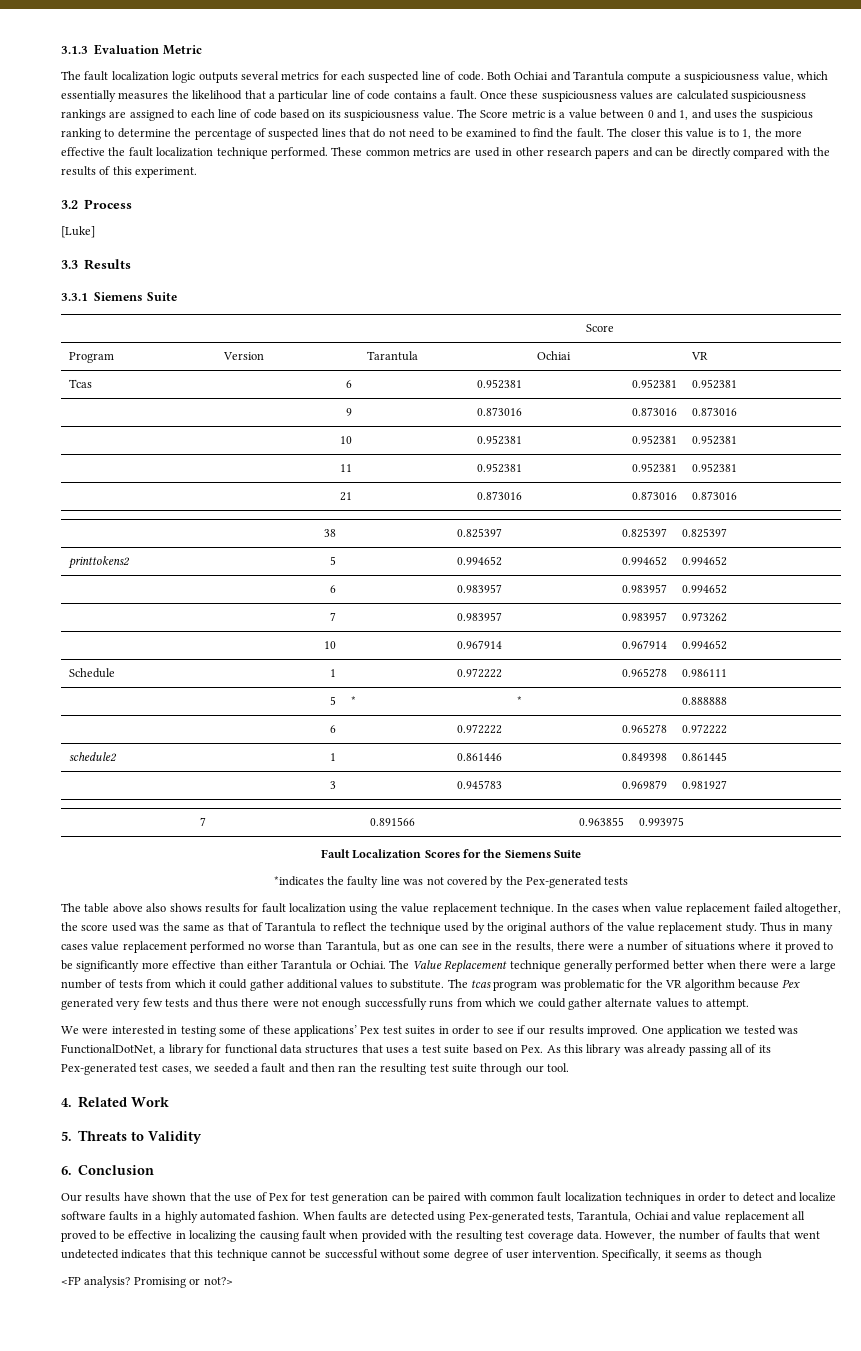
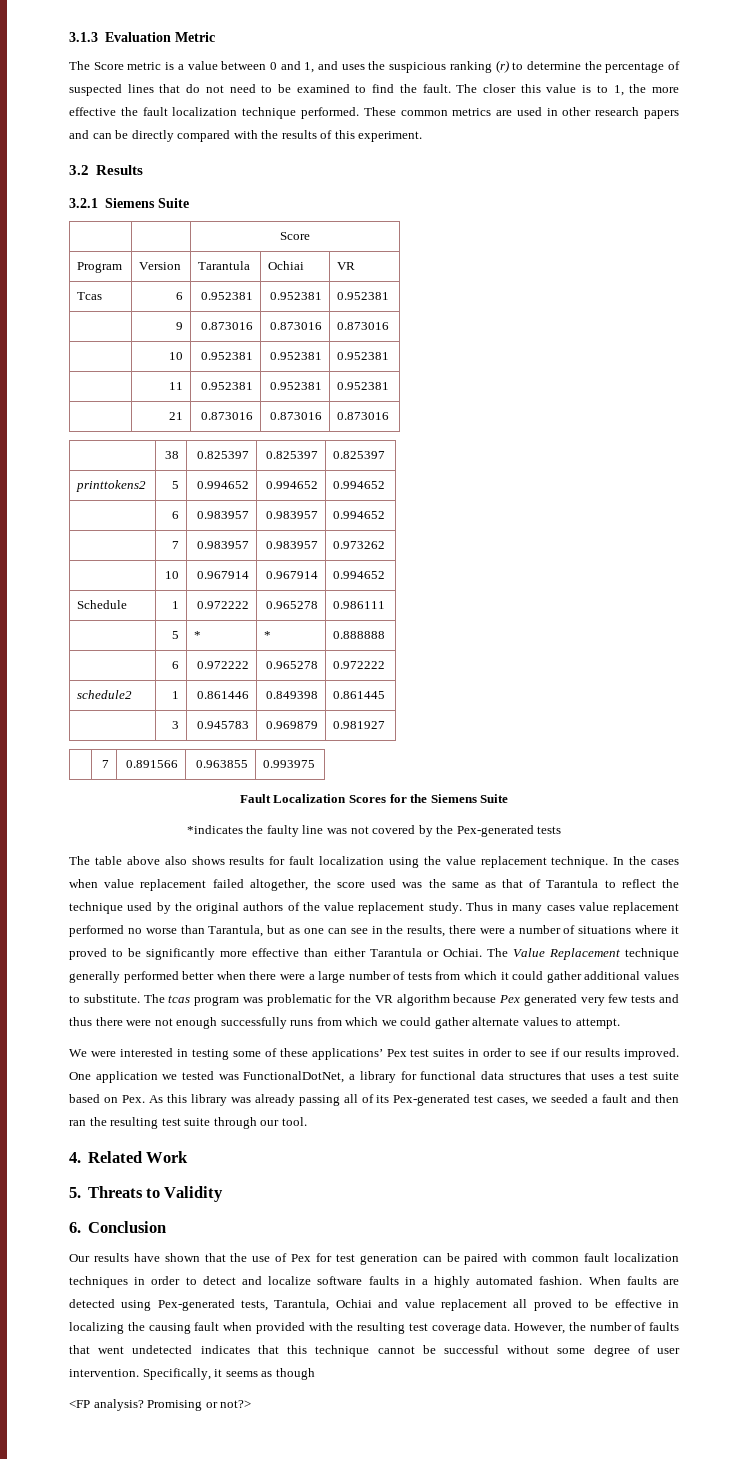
- The fault localization logic outputs several metrics for each suspected line of code. Both Ochiai and Tarantula compute a suspiciousness value, which essentially measures the likelihood that a particular line of code contains a fault. Once these suspiciousness values are calculated suspiciousness rankings are assigned to each line of code based on its suspiciousness value. The Score metric is a value between 0 and 1, and uses the suspicious ranking to determine the percentage of suspected lines that do not need to be examined to find the fault.
+ The Score metric is a value between 0 and 1, and uses the suspicious ranking (r) to determine the percentage of suspected lines that do not need to be examined to find the fault.
- 3.2 Process
- [Luke]
- 3.3 Results
+ 3.2 Results
- 3.3.1 Siemens Suite
+ 3.2.1 Siemens Suite

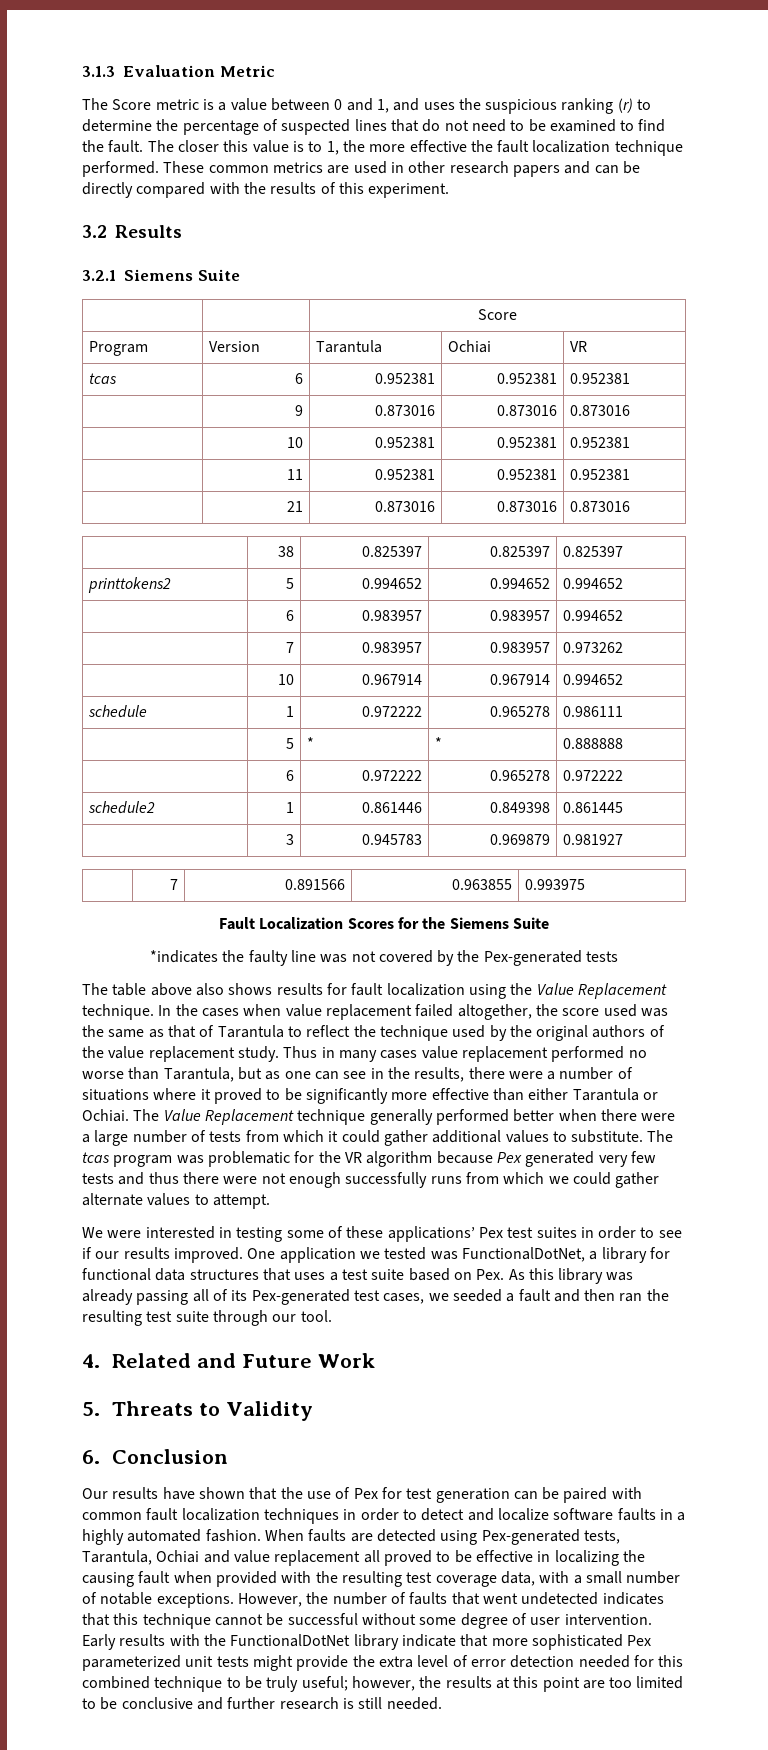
- Tcas | 6 | 0.952381 | 0.952381 | 0.952381
+ tcas | 6 | 0.952381 | 0.952381 | 0.952381
- Schedule | 1 | 0.972222 | 0.965278 | 0.986111
+ schedule | 1 | 0.972222 | 0.965278 | 0.986111
- The table above also shows results for fault localization using the value replacement technique.
+ The table above also shows results for fault localization using the Value Replacement technique.
- 4. Related Work
+ 4. Related and Future Work
- When faults are detected using Pex-generated tests, Tarantula, Ochiai and value replacement all proved to be effective in localizing the causing fault when provided with the resulting test coverage data.
+ When faults are detected using Pex-generated tests, Tarantula, Ochiai and value replacement all proved to be effective in localizing the causing fault when provided with the resulting test coverage data, with a small number of notable exceptions.
- Specifically, it seems as though
- <FP analysis? Promising or not?>
+ Early results with the FunctionalDotNet library indicate that more sophisticated Pex parameterized unit tests might provide the extra level of error detection needed for this combined technique to be truly useful; however, the results at this point are too limited to be conclusive and further research is still needed.

